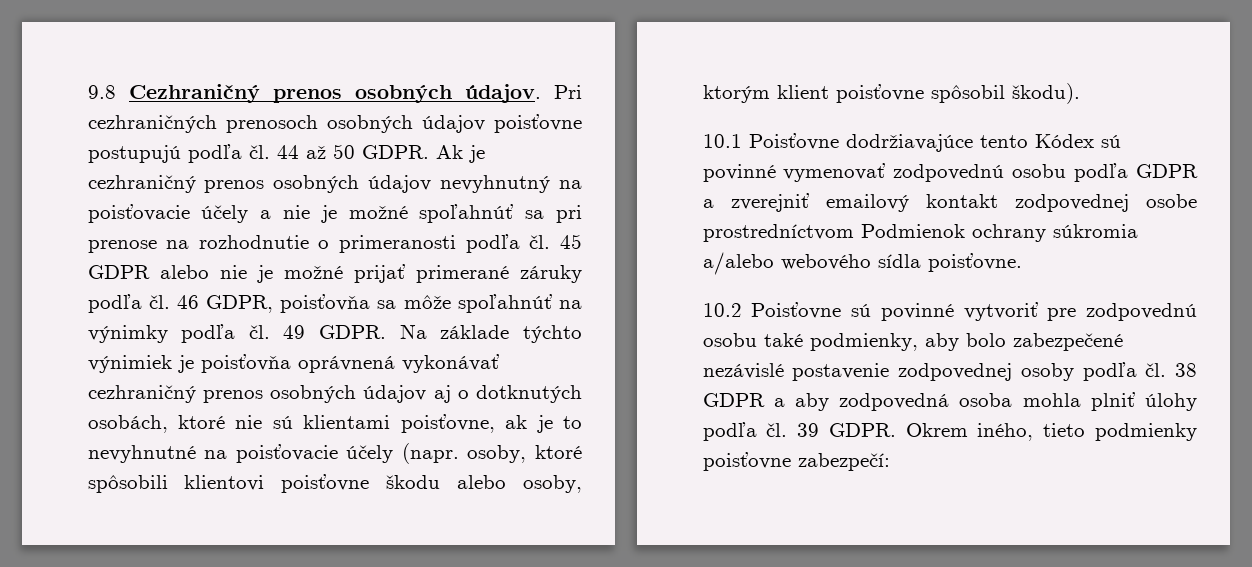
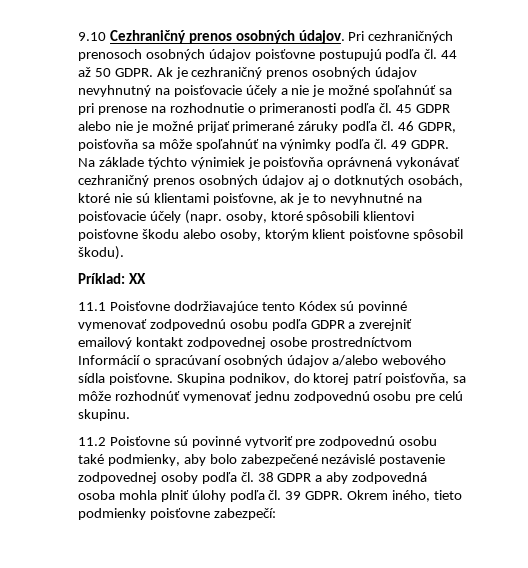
- 9.8 Cezhraničný prenos osobných údajov.
+ 9.10 Cezhraničný prenos osobných údajov.
- 10.1 Poisťovne dodržiavajúce tento Kódex sú povinné vymenovať zodpovednú osobu podľa GDPR a zverejniť emailový kontakt zodpovednej osobe prostredníctvom Podmienok ochrany súkromia a/alebo webového sídla poisťovne.
- 10.2 Poisťovne sú povinné vytvoriť pre zodpovednú osobu také podmienky, aby bolo zabezpečené nezávislé postavenie zodpovednej osoby podľa čl. 38 GDPR a aby zodpovedná osoba mohla plniť úlohy podľa čl. 39 GDPR.
+ Príklad: XX
+ 11.1 Poisťovne dodržiavajúce tento Kódex sú povinné vymenovať zodpovednú osobu podľa GDPR a zverejniť emailový kontakt zodpovednej osobe prostredníctvom Informácií o spracúvaní osobných údajov a/alebo webového sídla poisťovne. Skupina podnikov, do ktorej patrí poisťovňa, sa môže rozhodnúť vymenovať jednu zodpovednú osobu pre celú skupinu.
+ 11.2 Poisťovne sú povinné vytvoriť pre zodpovednú osobu také podmienky, aby bolo zabezpečené nezávislé postavenie zodpovednej osoby podľa čl. 38 GDPR a aby zodpovedná osoba mohla plniť úlohy podľa čl. 39 GDPR.

